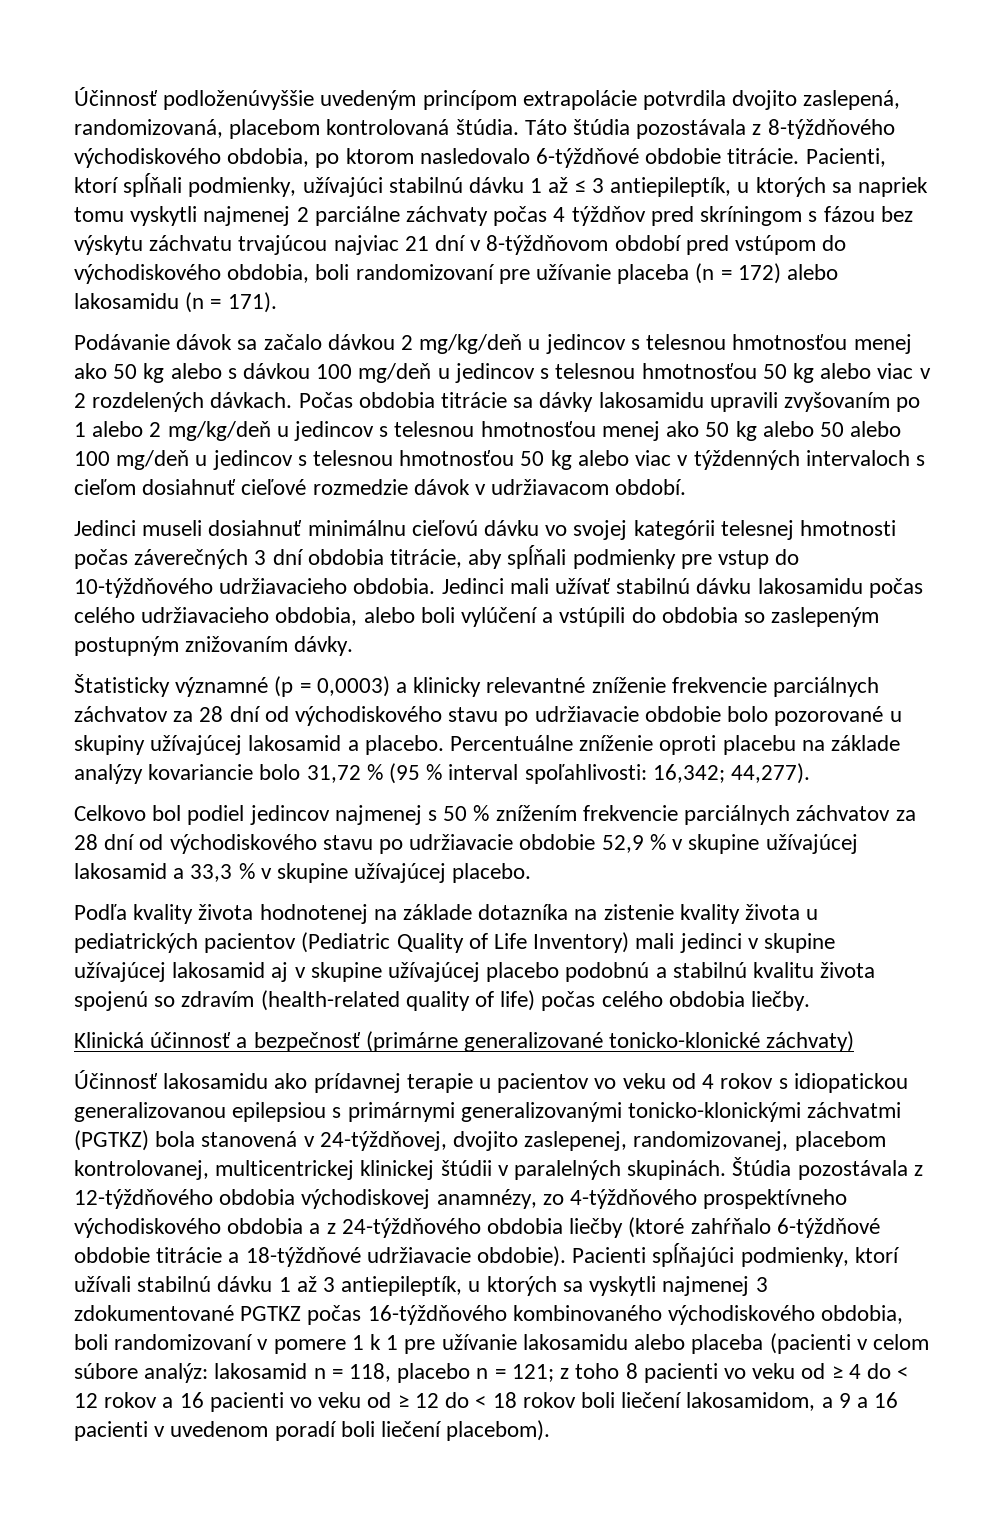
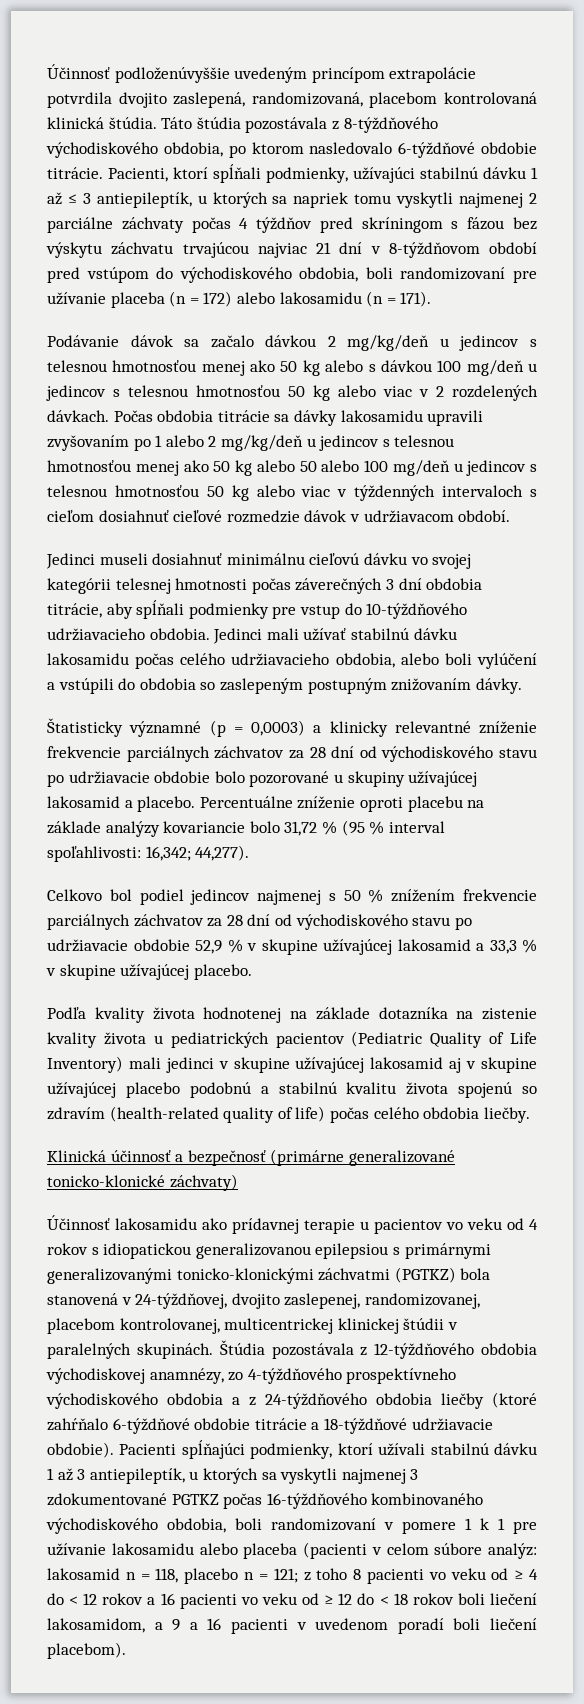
- Účinnosť podloženúvyššie uvedeným princípom extrapolácie potvrdila dvojito zaslepená, randomizovaná, placebom kontrolovaná štúdia.
+ Účinnosť podloženúvyššie uvedeným princípom extrapolácie potvrdila dvojito zaslepená, randomizovaná, placebom kontrolovaná klinická štúdia.

